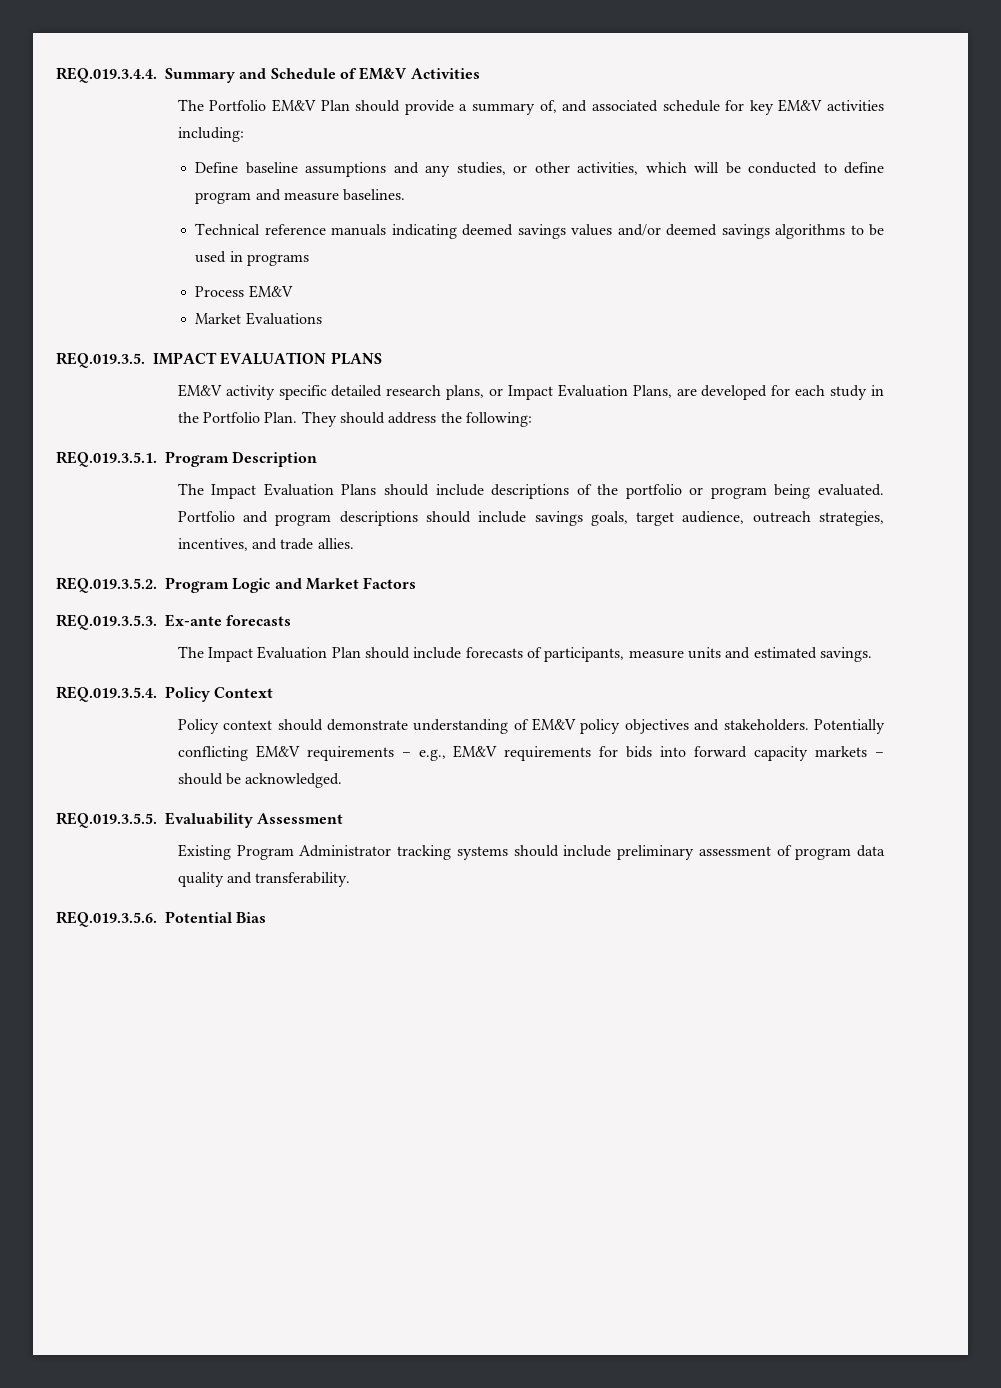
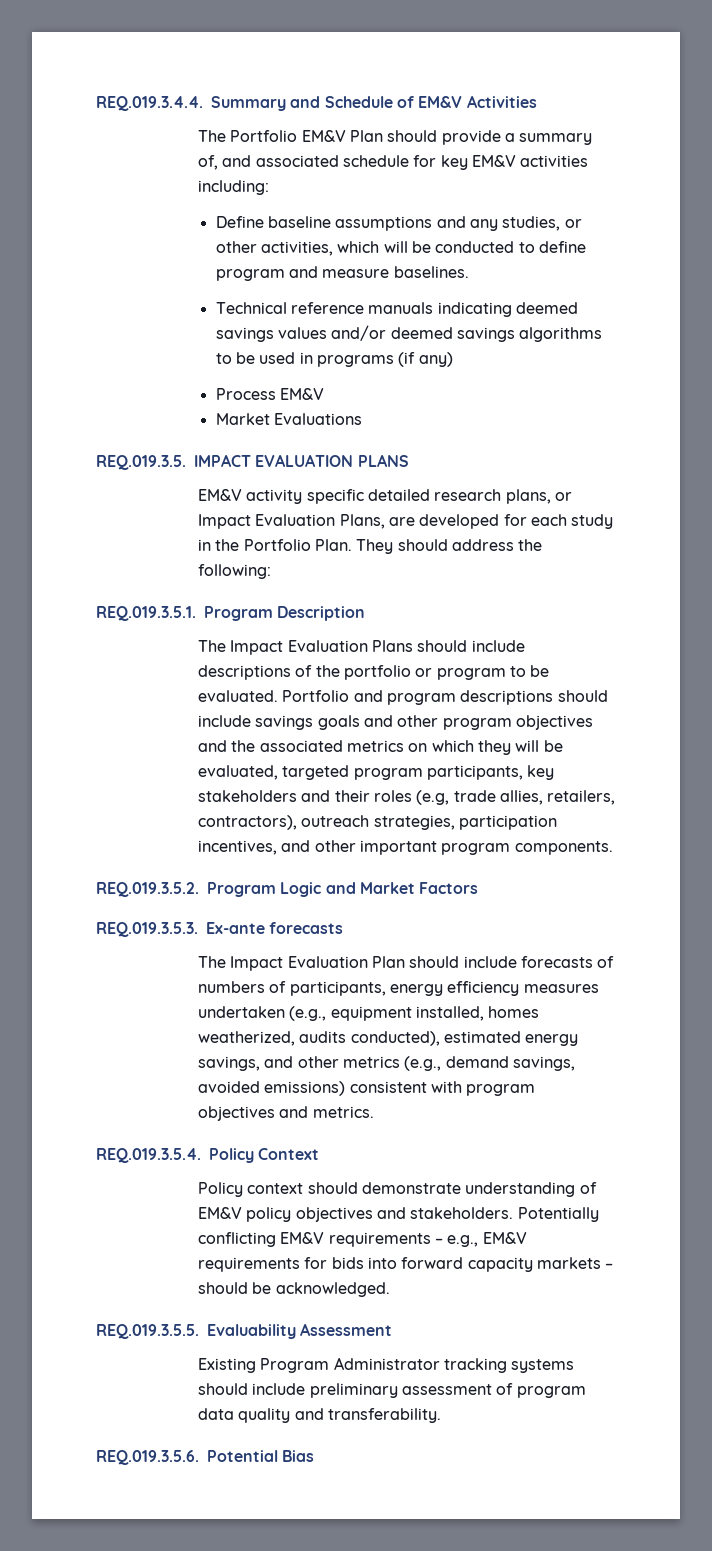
- Technical reference manuals indicating deemed savings values and/or deemed savings algorithms to be used in programs
+ Technical reference manuals indicating deemed savings values and/or deemed savings algorithms to be used in programs (if any)
- The Impact Evaluation Plans should include descriptions of the portfolio or program being evaluated.
+ The Impact Evaluation Plans should include descriptions of the portfolio or program to be evaluated.
- Portfolio and program descriptions should include savings goals, target audience, outreach strategies, incentives, and trade allies.
+ Portfolio and program descriptions should include savings goals and other program objectives and the associated metrics on which they will be evaluated, targeted program participants, key stakeholders and their roles (e.g, trade allies, retailers, contractors), outreach strategies, participation incentives, and other important program components.
- The Impact Evaluation Plan should include forecasts of participants, measure units and estimated savings.
+ The Impact Evaluation Plan should include forecasts of numbers of participants, energy efficiency measures undertaken (e.g., equipment installed, homes weatherized, audits conducted), estimated energy savings, and other metrics (e.g., demand savings, avoided emissions) consistent with program objectives and metrics.

